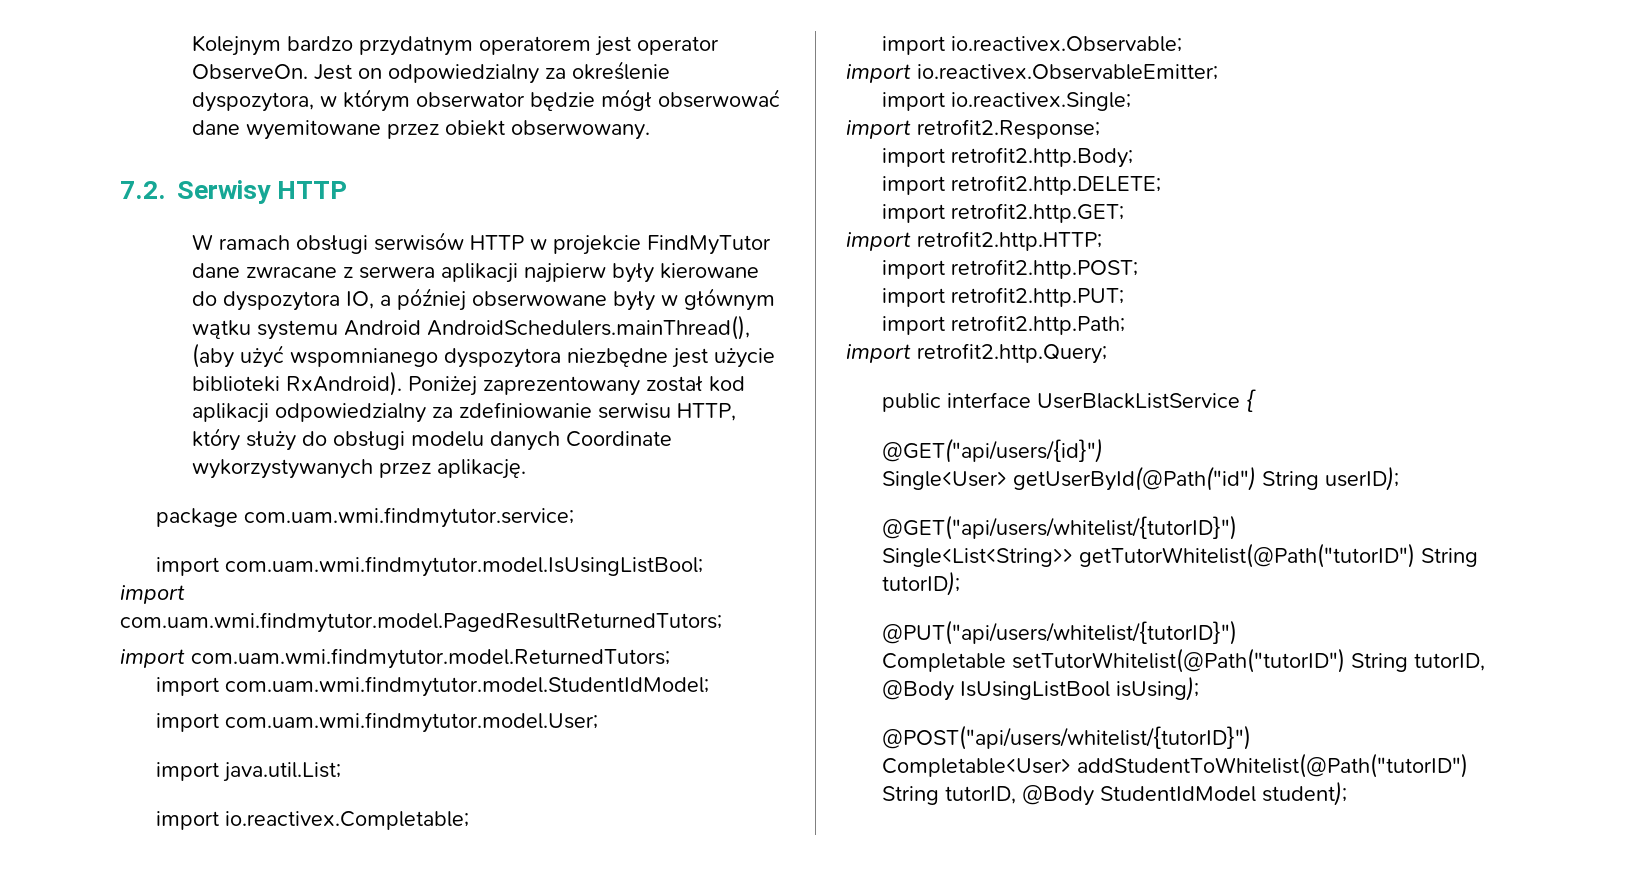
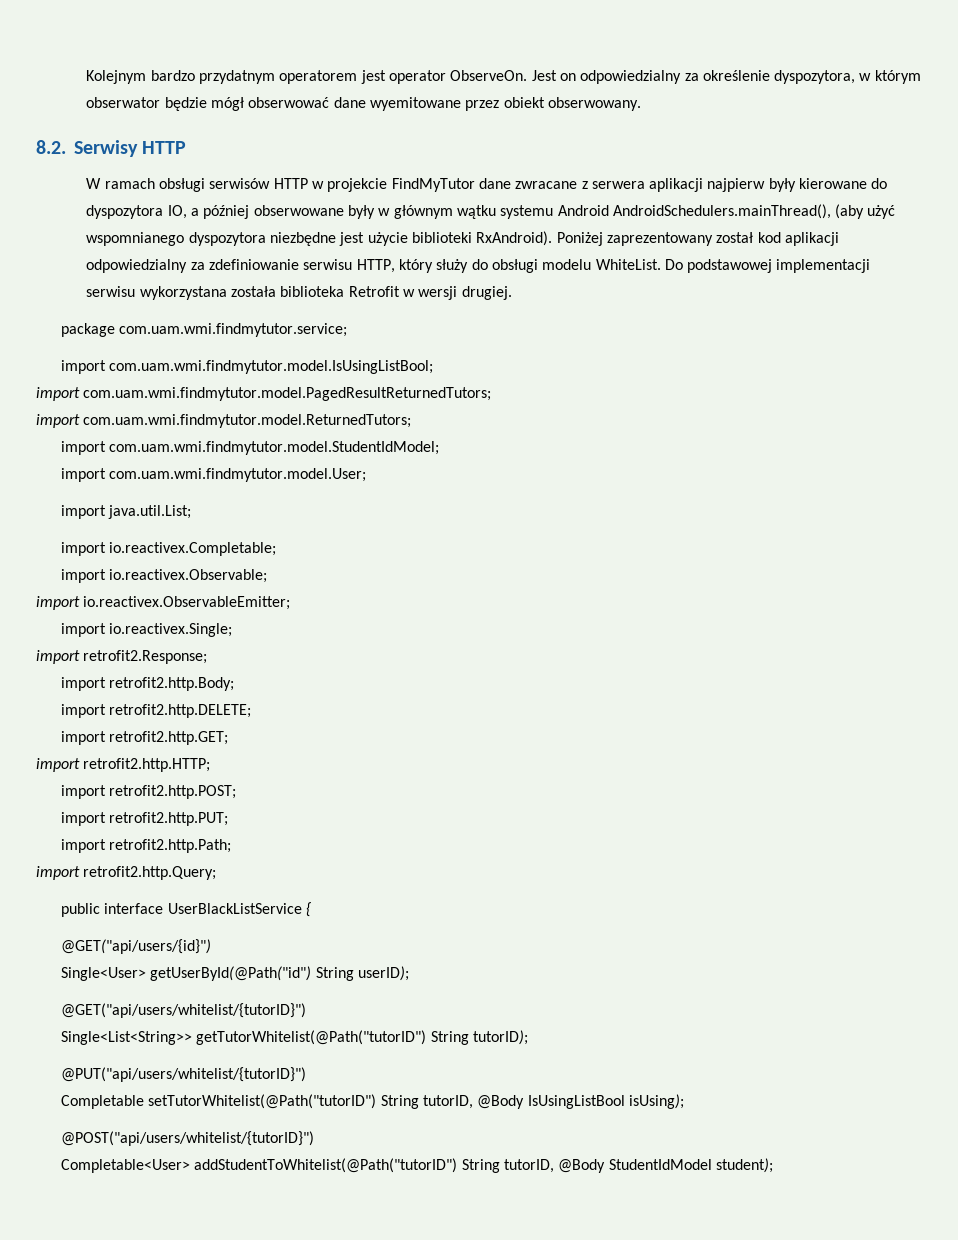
- 7.2. Serwisy HTTP
+ 8.2. Serwisy HTTP
- Poniżej zaprezentowany został kod aplikacji odpowiedzialny za zdefiniowanie serwisu HTTP, który służy do obsługi modelu danych Coordinate wykorzystywanych przez aplikację.
+ Poniżej zaprezentowany został kod aplikacji odpowiedzialny za zdefiniowanie serwisu HTTP, który służy do obsługi modelu WhiteList. Do podstawowej implementacji serwisu wykorzystana została biblioteka Retrofit w wersji drugiej.

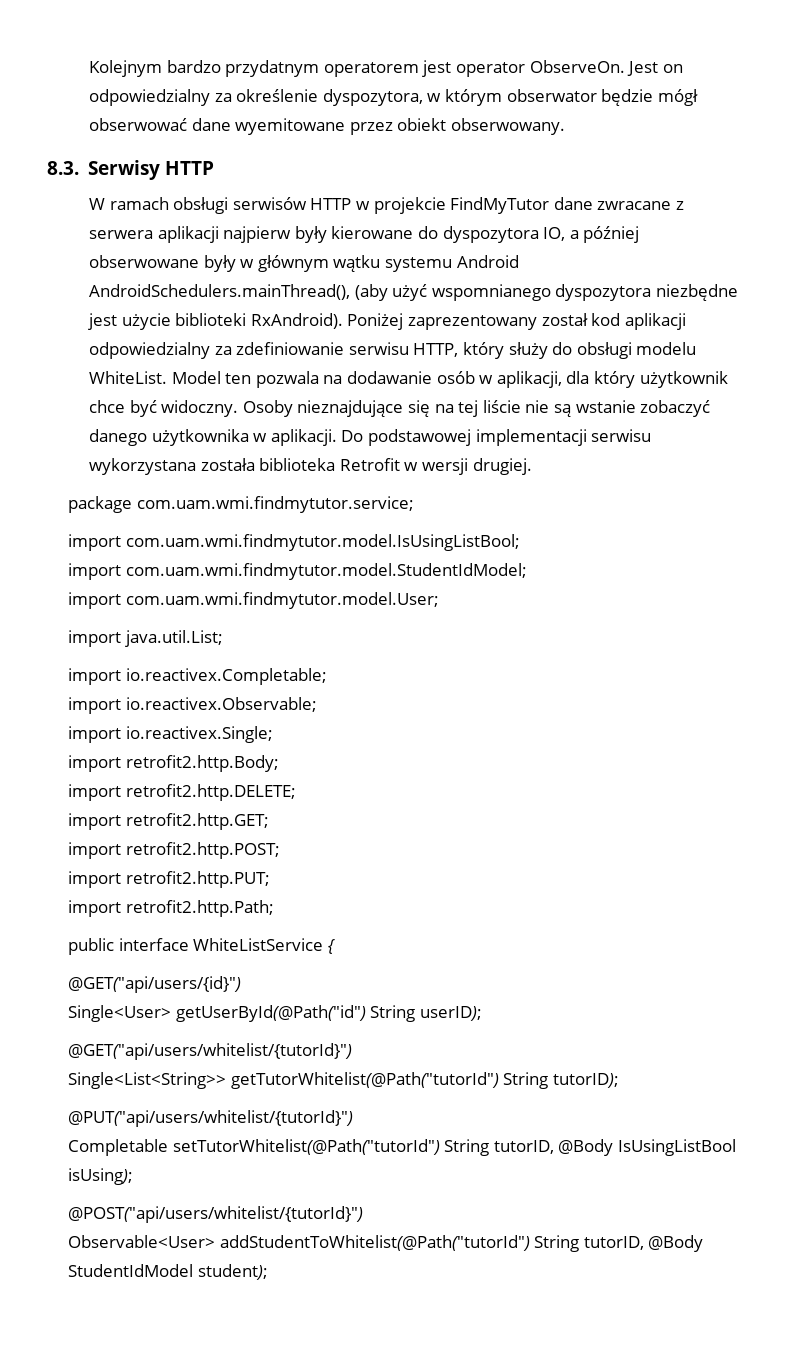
- 8.2. Serwisy HTTP
+ 8.3. Serwisy HTTP
+ Model ten pozwala na dodawanie osób w aplikacji, dla który użytkownik chce być widoczny. Osoby nieznajdujące się na tej liście nie są wstanie zobaczyć danego użytkownika w aplikacji.
- import com.uam.wmi.findmytutor.model.PagedResultReturnedTutors;
- import com.uam.wmi.findmytutor.model.ReturnedTutors;
- import io.reactivex.ObservableEmitter;
- import retrofit2.Response;
- import retrofit2.http.HTTP;
- import retrofit2.http.Query;
- public interface UserBlackListService {
+ public interface WhiteListService {
- @GET("api/users/whitelist/{tutorID}")
+ @GET("api/users/whitelist/{tutorId}")
- Single<List<String>> getTutorWhitelist(@Path("tutorID") String tutorID);
+ Single<List<String>> getTutorWhitelist(@Path("tutorId") String tutorID);
- @PUT("api/users/whitelist/{tutorID}")
+ @PUT("api/users/whitelist/{tutorId}")
- Completable setTutorWhitelist(@Path("tutorID") String tutorID, @Body IsUsingListBool isUsing);
+ Completable setTutorWhitelist(@Path("tutorId") String tutorID, @Body IsUsingListBool isUsing);
- @POST("api/users/whitelist/{tutorID}")
- Completable<User> addStudentToWhitelist(@Path("tutorID") String tutorID, @Body StudentIdModel student);
+ @POST("api/users/whitelist/{tutorId}")
+ Observable<User> addStudentToWhitelist(@Path("tutorId") String tutorID, @Body StudentIdModel student);

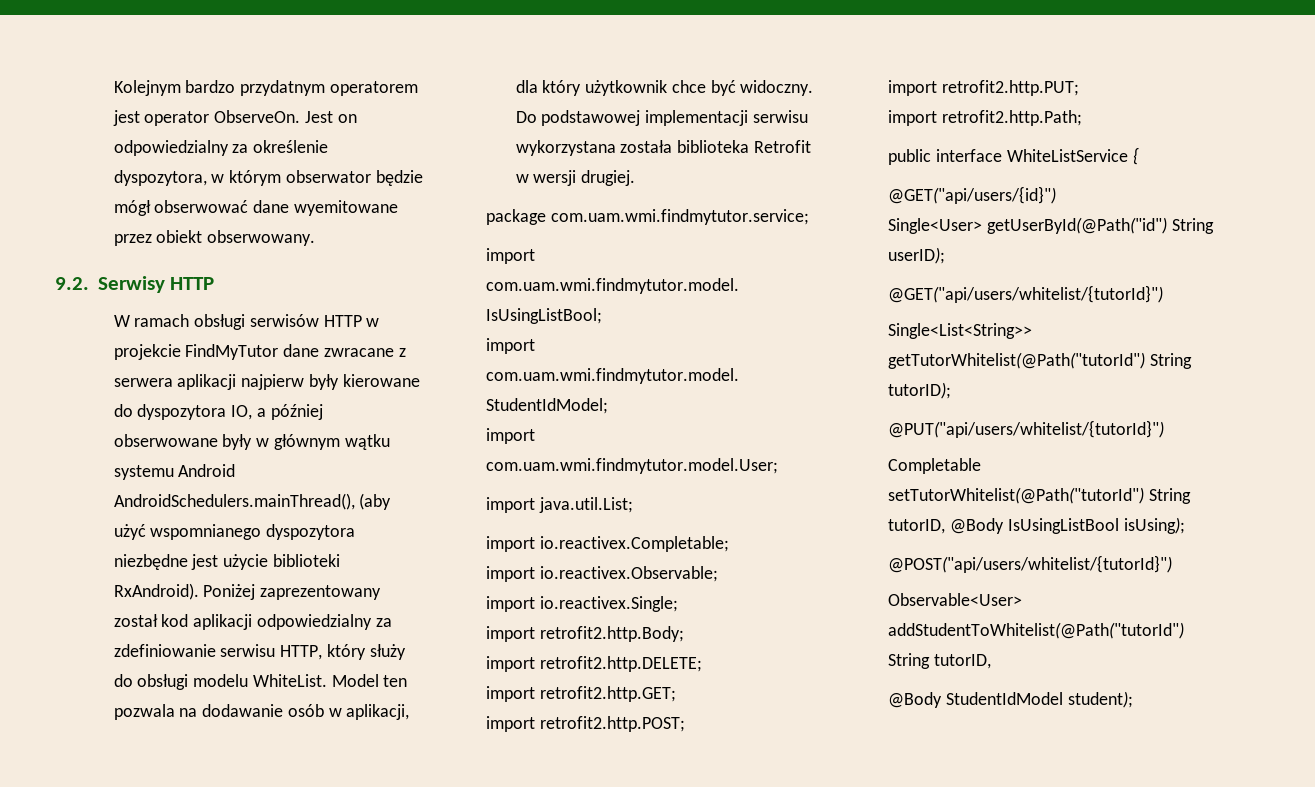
- 8.3. Serwisy HTTP
+ 9.2. Serwisy HTTP
- Osoby nieznajdujące się na tej liście nie są wstanie zobaczyć danego użytkownika w aplikacji.
- Observable<User> addStudentToWhitelist(@Path("tutorId") String tutorID, @Body StudentIdModel student);
+ Observable<User> addStudentToWhitelist(@Path("tutorId") String tutorID,
+ @Body StudentIdModel student);

